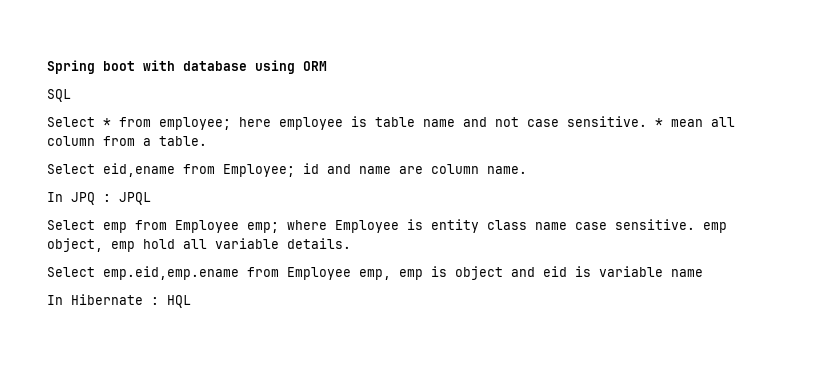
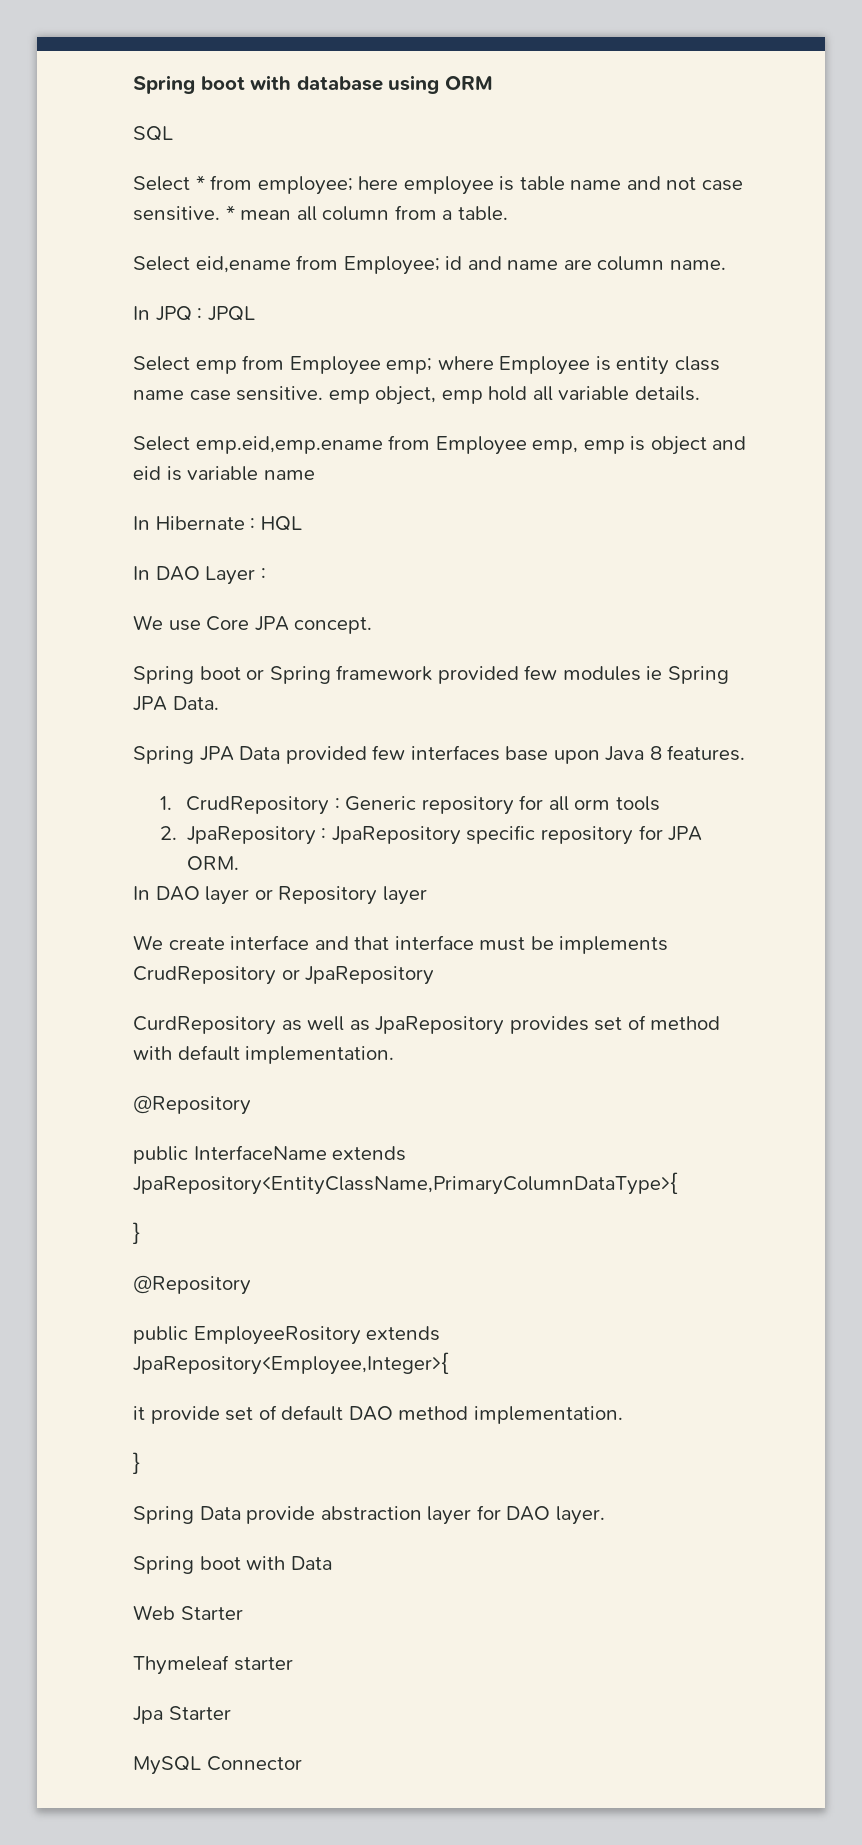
+ In DAO Layer :
+ We use Core JPA concept.
+ Spring boot or Spring framework provided few modules ie Spring JPA Data.
+ Spring JPA Data provided few interfaces base upon Java 8 features.
+ 1. CrudRepository : Generic repository for all orm tools
+ 2. JpaRepository : JpaRepository specific repository for JPA ORM.
+ In DAO layer or Repository layer
+ We create interface and that interface must be implements CrudRepository or JpaRepository
+ CurdRepository as well as JpaRepository provides set of method with default implementation.
+ @Repository
+ public InterfaceName extends JpaRepository<EntityClassName,PrimaryColumnDataType>{
+ }
+ @Repository
+ public EmployeeRository extends JpaRepository<Employee,Integer>{
+ it provide set of default DAO method implementation.
+ }
+ Spring Data provide abstraction layer for DAO layer.
+ Spring boot with Data
+ Web Starter
+ Thymeleaf starter
+ Jpa Starter
+ MySQL Connector

